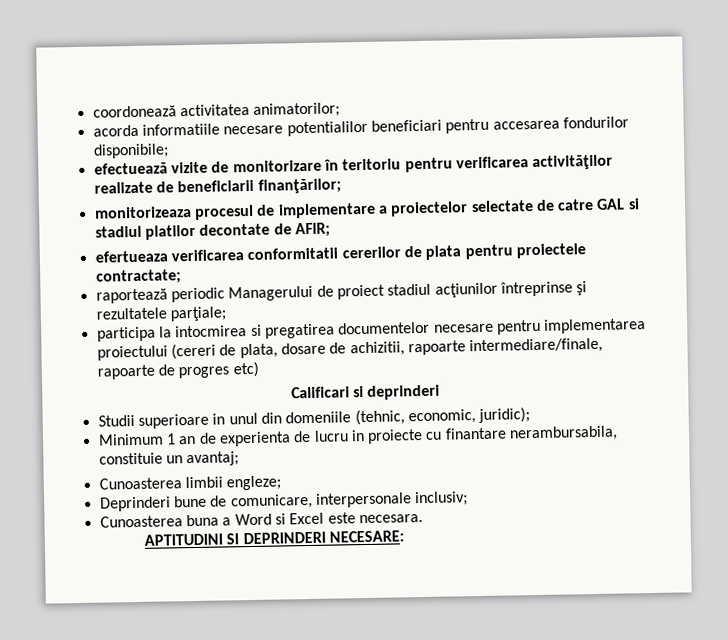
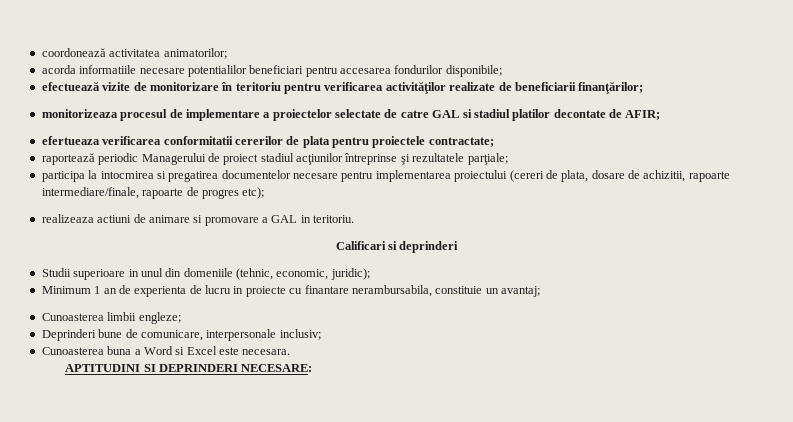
- participa la intocmirea si pregatirea documentelor necesare pentru implementarea proiectului (cereri de plata, dosare de achizitii, rapoarte intermediare/finale, rapoarte de progres etc)
+ participa la intocmirea si pregatirea documentelor necesare pentru implementarea proiectului (cereri de plata, dosare de achizitii, rapoarte intermediare/finale, rapoarte de progres etc);
+ realizeaza actiuni de animare si promovare a GAL in teritoriu.

